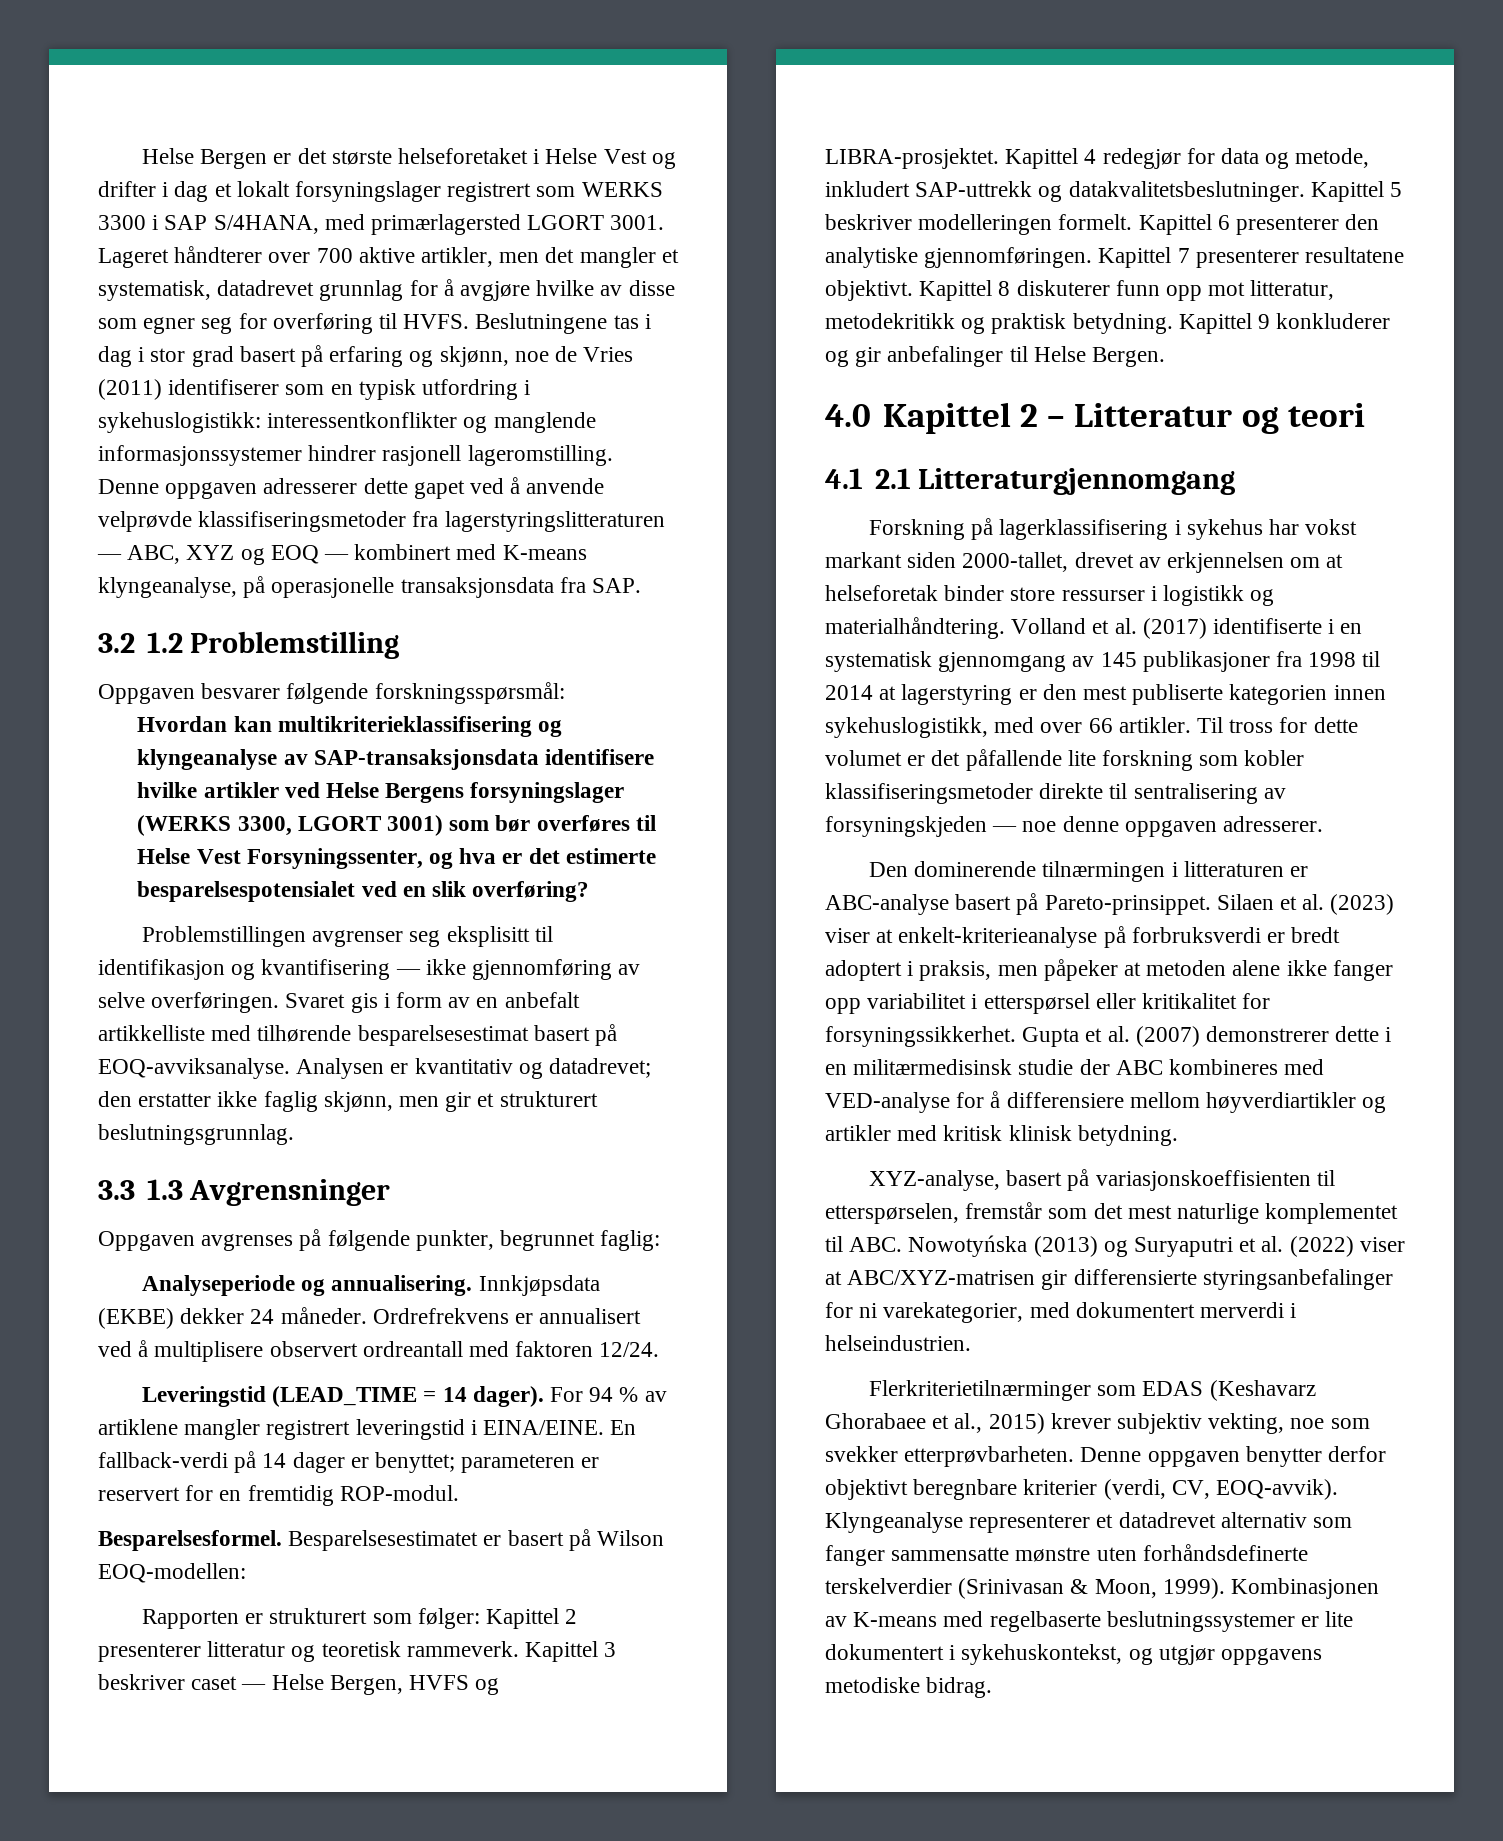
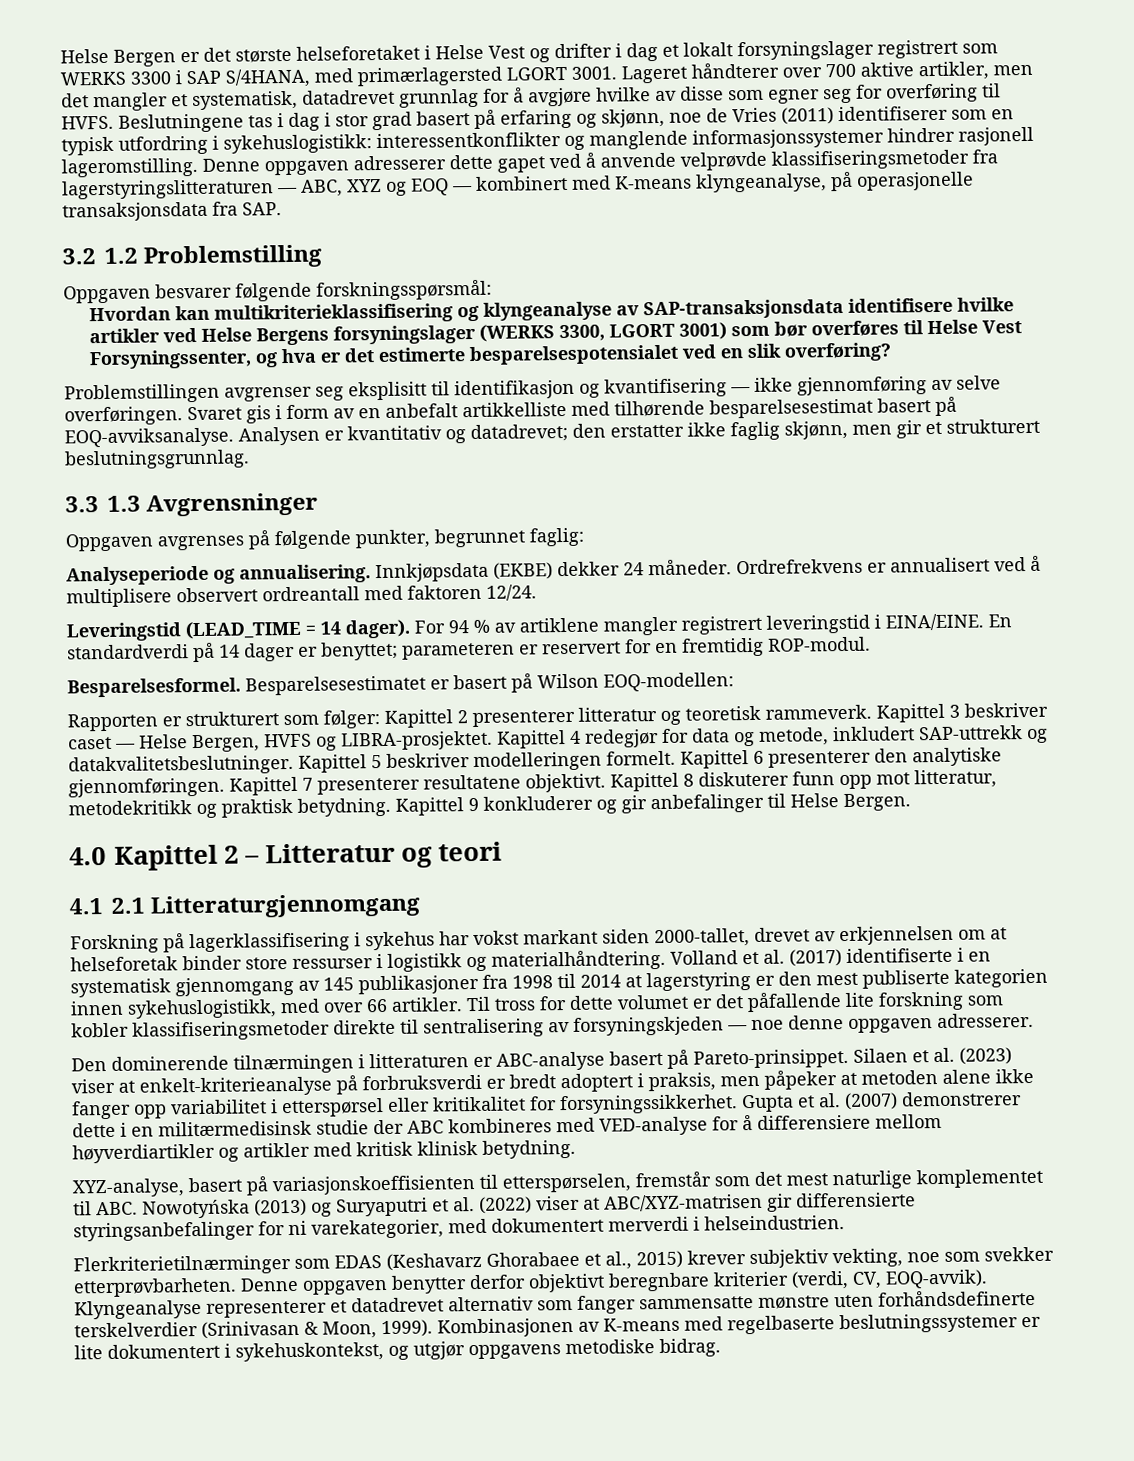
- En fallback-verdi på 14 dager er benyttet; parameteren er reservert for en fremtidig ROP-modul.
+ En standardverdi på 14 dager er benyttet; parameteren er reservert for en fremtidig ROP-modul.

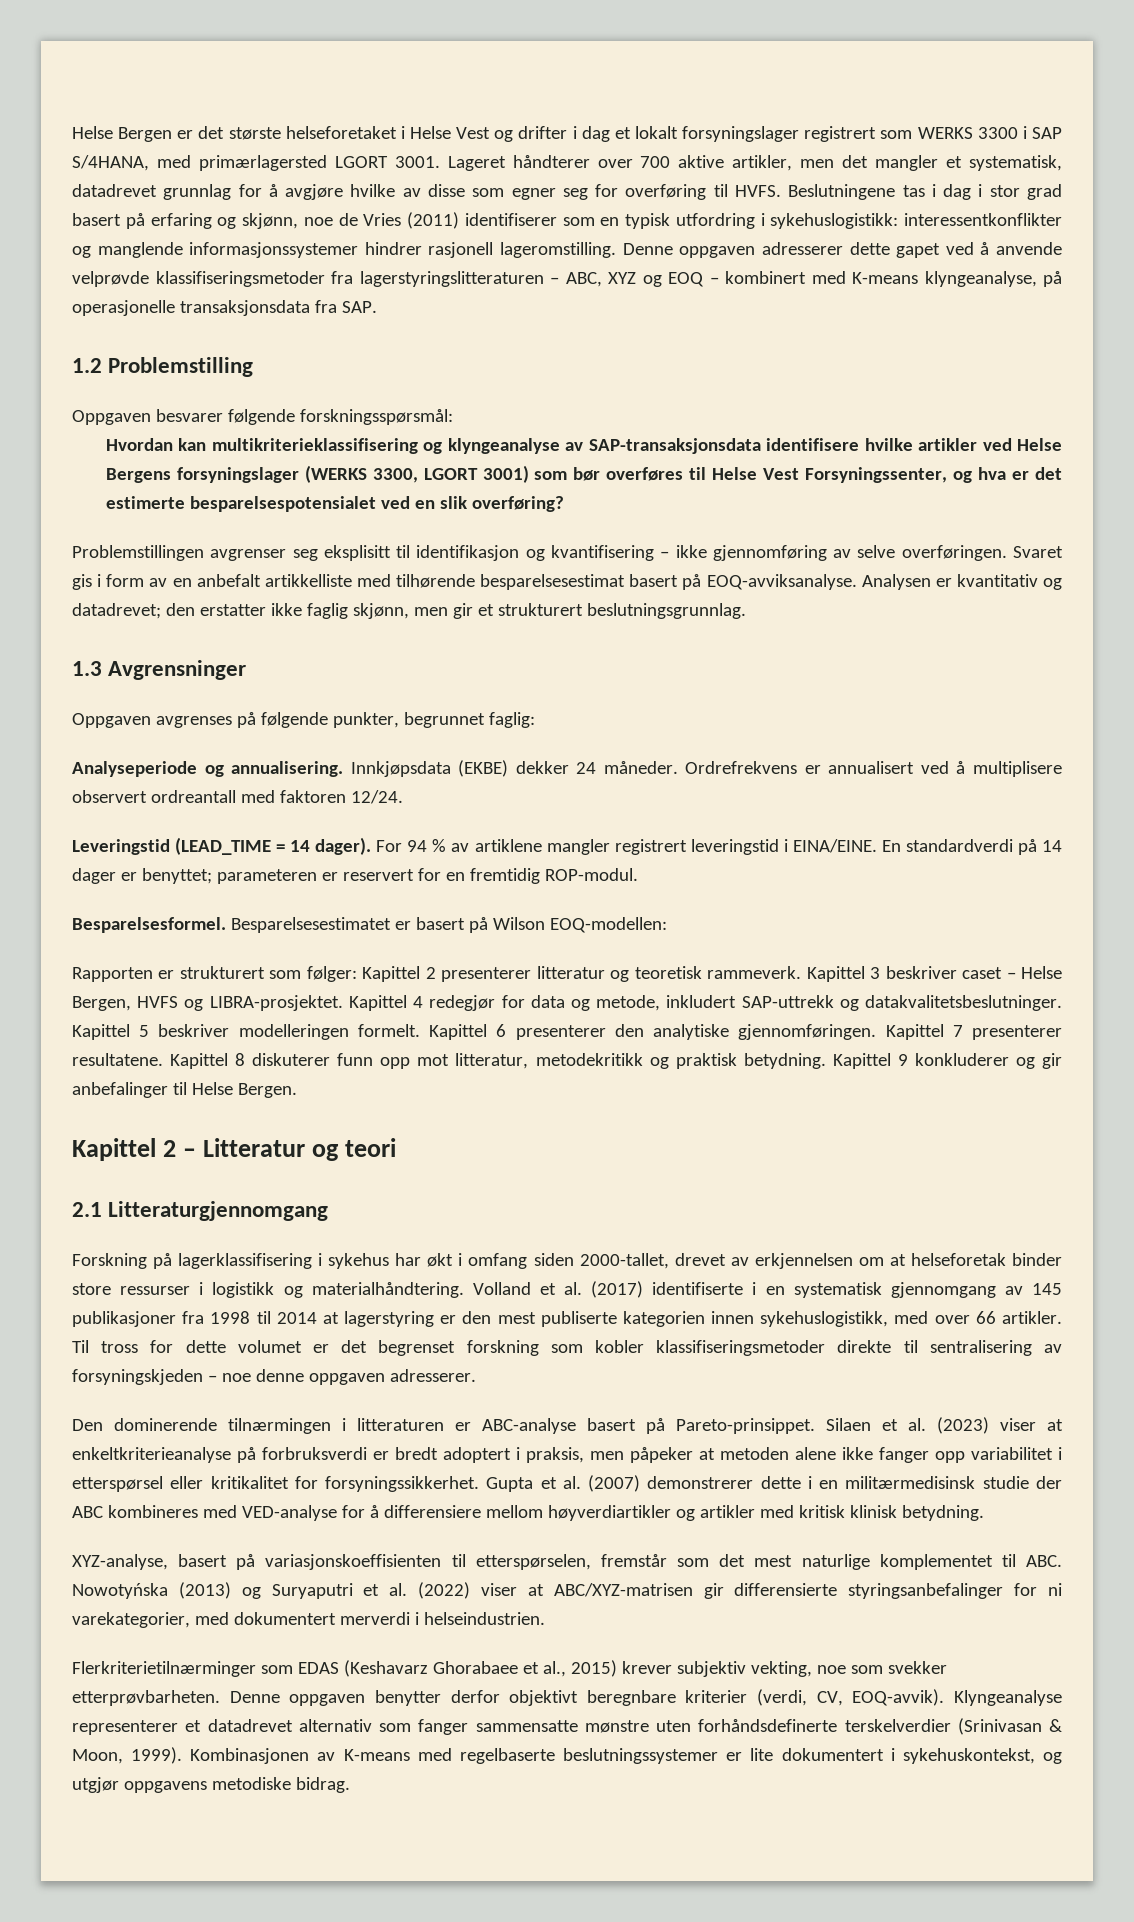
- Denne oppgaven adresserer dette gapet ved å anvende velprøvde klassifiseringsmetoder fra lagerstyringslitteraturen — ABC, XYZ og EOQ — kombinert med K-means klyngeanalyse, på operasjonelle transaksjonsdata fra SAP.
+ Denne oppgaven adresserer dette gapet ved å anvende velprøvde klassifiseringsmetoder fra lagerstyringslitteraturen – ABC, XYZ og EOQ – kombinert med K-means klyngeanalyse, på operasjonelle transaksjonsdata fra SAP.
- 3.2 1.2 Problemstilling
+ 1.2 Problemstilling
- Problemstillingen avgrenser seg eksplisitt til identifikasjon og kvantifisering — ikke gjennomføring av selve overføringen.
+ Problemstillingen avgrenser seg eksplisitt til identifikasjon og kvantifisering – ikke gjennomføring av selve overføringen.
- 3.3 1.3 Avgrensninger
+ 1.3 Avgrensninger
- Kapittel 3 beskriver caset — Helse Bergen, HVFS og LIBRA-prosjektet.
+ Kapittel 3 beskriver caset – Helse Bergen, HVFS og LIBRA-prosjektet.
- Kapittel 7 presenterer resultatene objektivt.
+ Kapittel 7 presenterer resultatene.
- 4.0 Kapittel 2 – Litteratur og teori
+ Kapittel 2 – Litteratur og teori
- 4.1 2.1 Litteraturgjennomgang
+ 2.1 Litteraturgjennomgang
- Forskning på lagerklassifisering i sykehus har vokst markant siden 2000-tallet, drevet av erkjennelsen om at helseforetak binder store ressurser i logistikk og materialhåndtering.
+ Forskning på lagerklassifisering i sykehus har økt i omfang siden 2000-tallet, drevet av erkjennelsen om at helseforetak binder store ressurser i logistikk og materialhåndtering.
- Til tross for dette volumet er det påfallende lite forskning som kobler klassifiseringsmetoder direkte til sentralisering av forsyningskjeden — noe denne oppgaven adresserer.
+ Til tross for dette volumet er det begrenset forskning som kobler klassifiseringsmetoder direkte til sentralisering av forsyningskjeden – noe denne oppgaven adresserer.
- Silaen et al. (2023) viser at enkelt-kriterieanalyse på forbruksverdi er bredt adoptert i praksis, men påpeker at metoden alene ikke fanger opp variabilitet i etterspørsel eller kritikalitet for forsyningssikkerhet.
+ Silaen et al. (2023) viser at enkeltkriterieanalyse på forbruksverdi er bredt adoptert i praksis, men påpeker at metoden alene ikke fanger opp variabilitet i etterspørsel eller kritikalitet for forsyningssikkerhet.

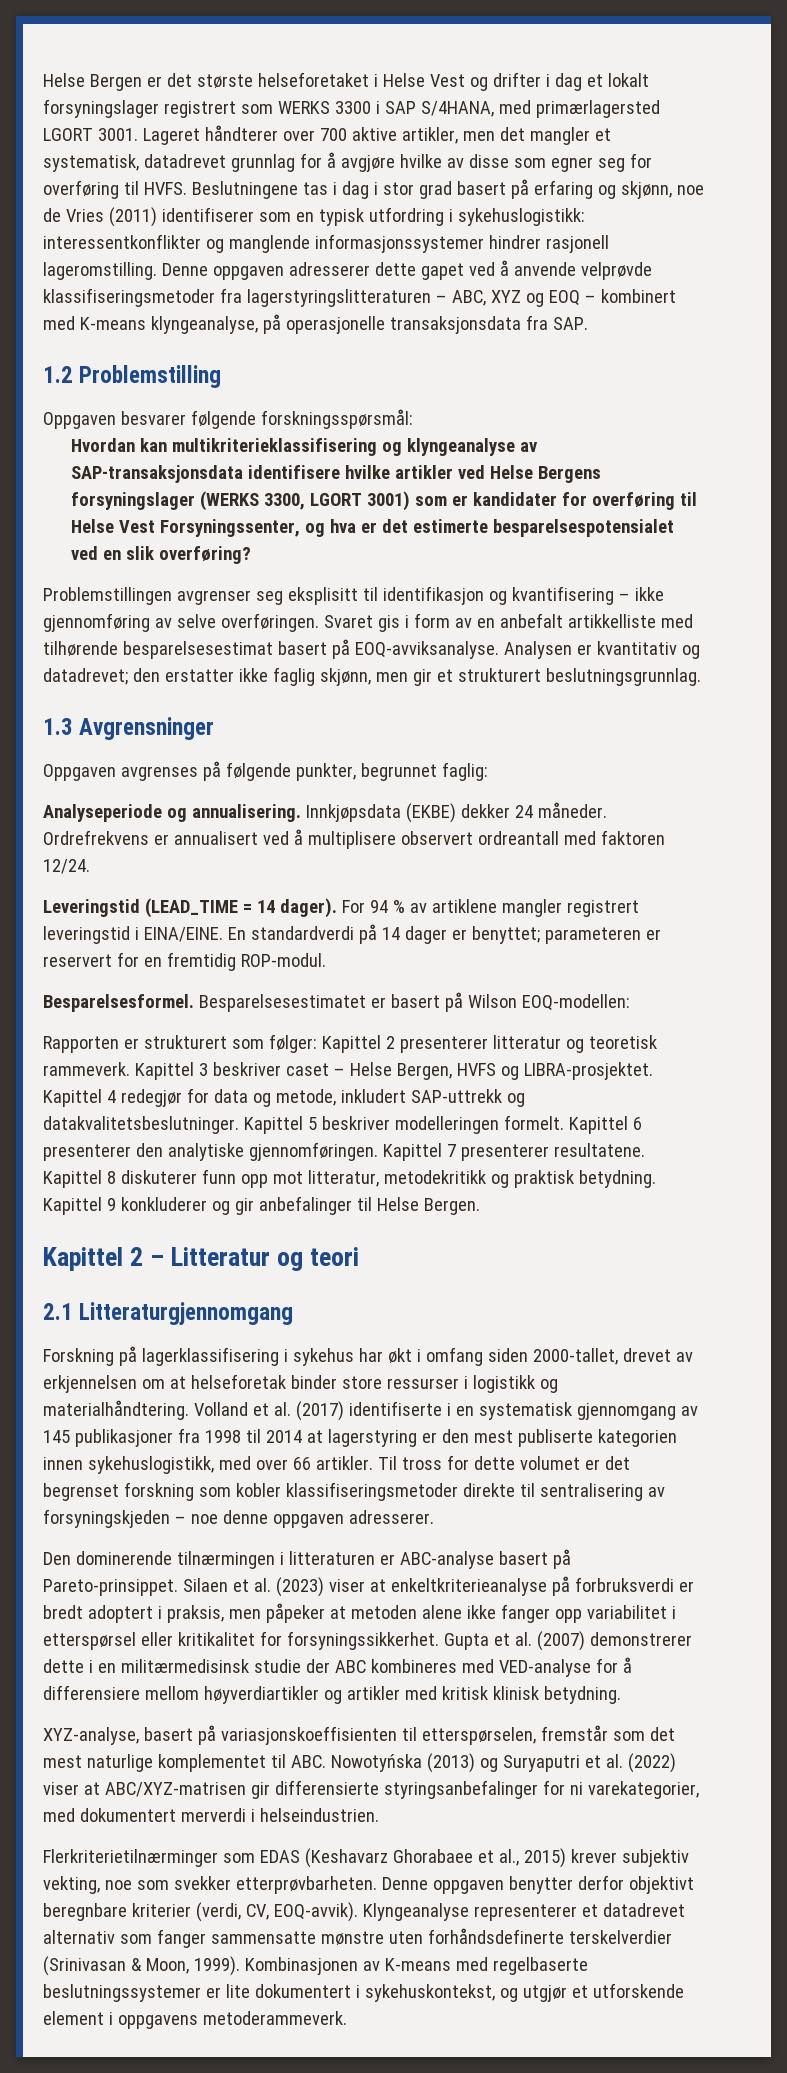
- Hvordan kan multikriterieklassifisering og klyngeanalyse av SAP-transaksjonsdata identifisere hvilke artikler ved Helse Bergens forsyningslager (WERKS 3300, LGORT 3001) som bør overføres til Helse Vest Forsyningssenter, og hva er det estimerte besparelsespotensialet ved en slik overføring?
+ Hvordan kan multikriterieklassifisering og klyngeanalyse av SAP-transaksjonsdata identifisere hvilke artikler ved Helse Bergens forsyningslager (WERKS 3300, LGORT 3001) som er kandidater for overføring til Helse Vest Forsyningssenter, og hva er det estimerte besparelsespotensialet ved en slik overføring?
- Kombinasjonen av K-means med regelbaserte beslutningssystemer er lite dokumentert i sykehuskontekst, og utgjør oppgavens metodiske bidrag.
+ Kombinasjonen av K-means med regelbaserte beslutningssystemer er lite dokumentert i sykehuskontekst, og utgjør et utforskende element i oppgavens metoderammeverk.

